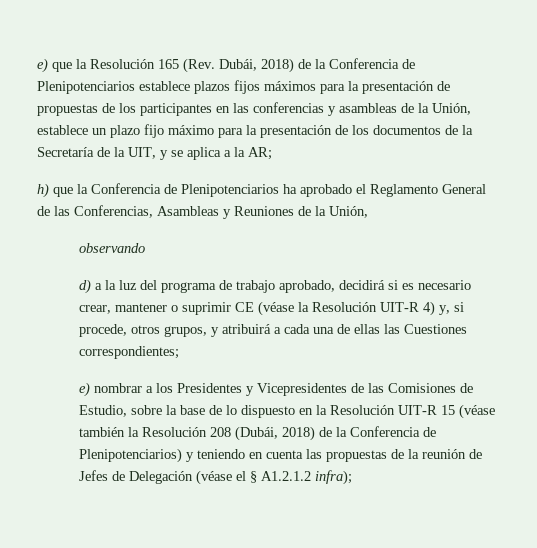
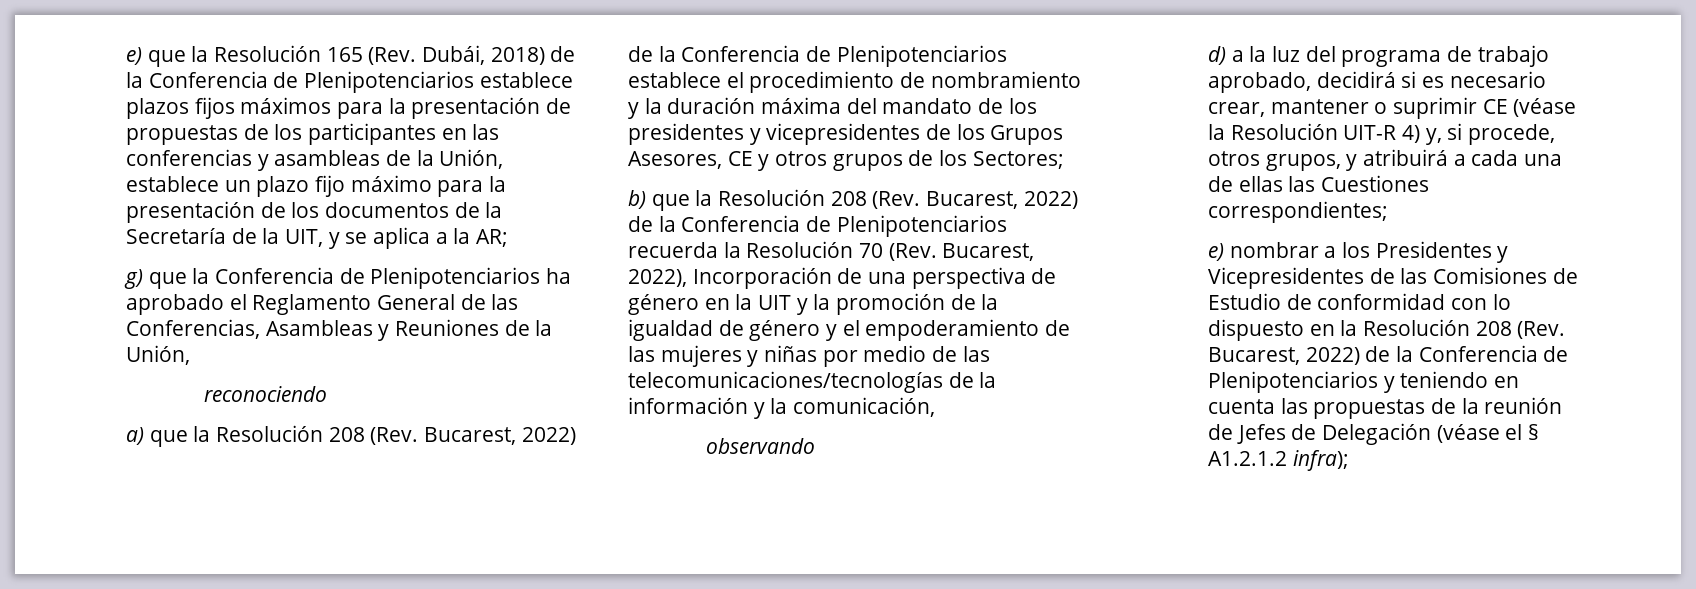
- h) que la Conferencia de Plenipotenciarios ha aprobado el Reglamento General de las Conferencias, Asambleas y Reuniones de la Unión,
+ g) que la Conferencia de Plenipotenciarios ha aprobado el Reglamento General de las Conferencias, Asambleas y Reuniones de la Unión,
+ reconociendo
+ a) que la Resolución 208 (Rev. Bucarest, 2022) de la Conferencia de Plenipotenciarios establece el procedimiento de nombramiento y la duración máxima del mandato de los presidentes y vicepresidentes de los Grupos Asesores, CE y otros grupos de los Sectores;
+ b) que la Resolución 208 (Rev. Bucarest, 2022) de la Conferencia de Plenipotenciarios recuerda la Resolución 70 (Rev. Bucarest, 2022), Incorporación de una perspectiva de género en la UIT y la promoción de la igualdad de género y el empoderamiento de las mujeres y niñas por medio de las telecomunicaciones/tecnologías de la información y la comunicación,
- e) nombrar a los Presidentes y Vicepresidentes de las Comisiones de Estudio, sobre la base de lo dispuesto en la Resolución UIT-R 15 (véase también la Resolución 208 (Dubái, 2018) de la Conferencia de Plenipotenciarios) y teniendo en cuenta las propuestas de la reunión de Jefes de Delegación (véase el § А1.2.1.2 infra);
+ e) nombrar a los Presidentes y Vicepresidentes de las Comisiones de Estudio de conformidad con lo dispuesto en la Resolución 208 (Rev. Bucarest, 2022) de la Conferencia de Plenipotenciarios y teniendo en cuenta las propuestas de la reunión de Jefes de Delegación (véase el § А1.2.1.2 infra);

